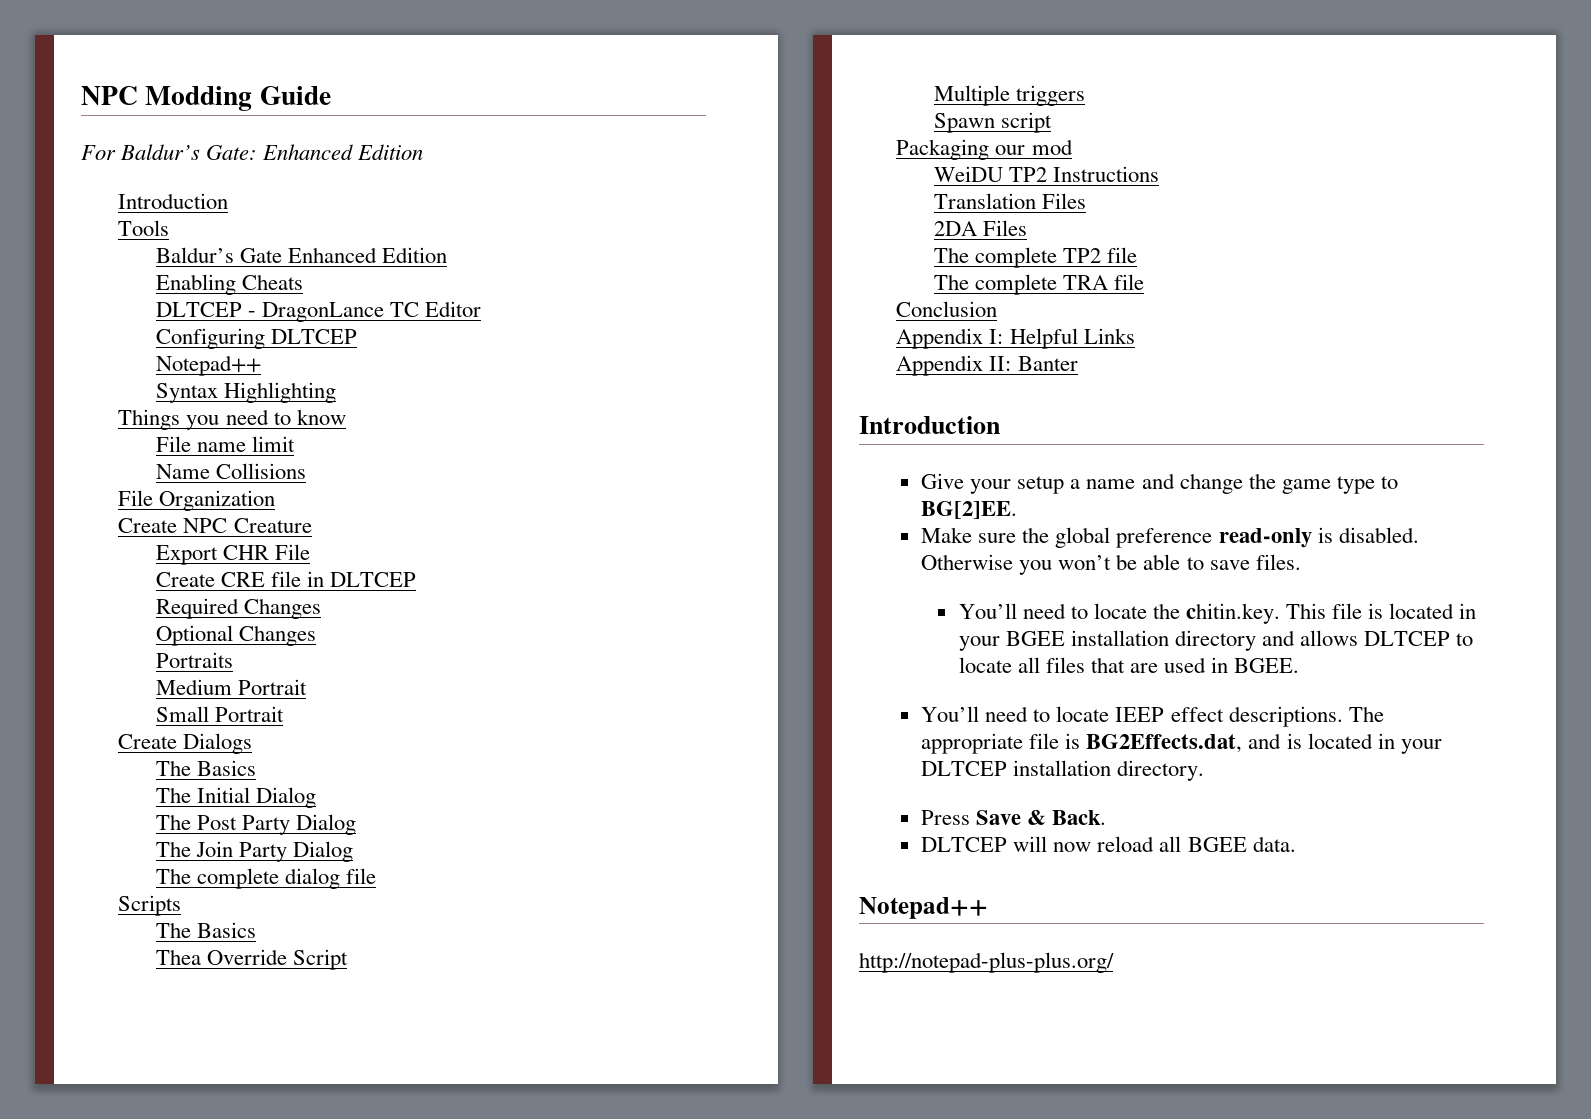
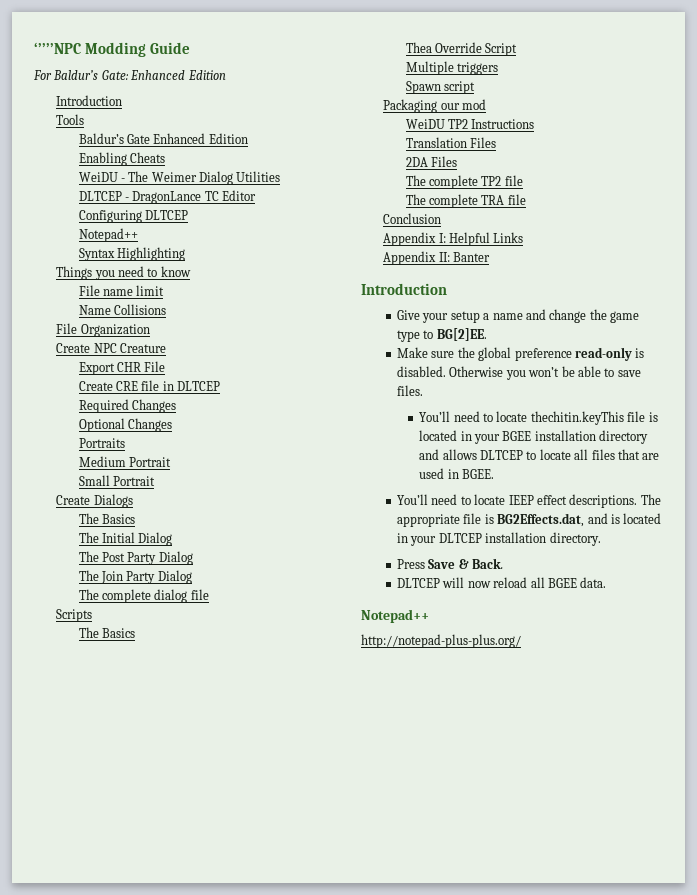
- NPC Modding Guide
+ ‘’’’’NPC Modding Guide
+ WeiDU - The Weimer Dialog Utilities
- You’ll need to locate the chitin.key. This file is located in your BGEE installation directory and allows DLTCEP to locate all files that are used in BGEE.
+ You’ll need to locate thechitin.keyThis file is located in your BGEE installation directory and allows DLTCEP to locate all files that are used in BGEE.

